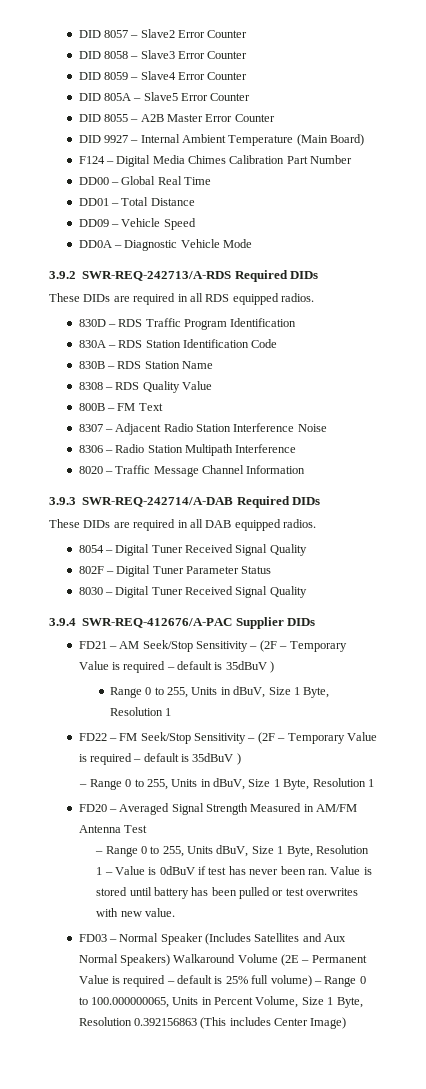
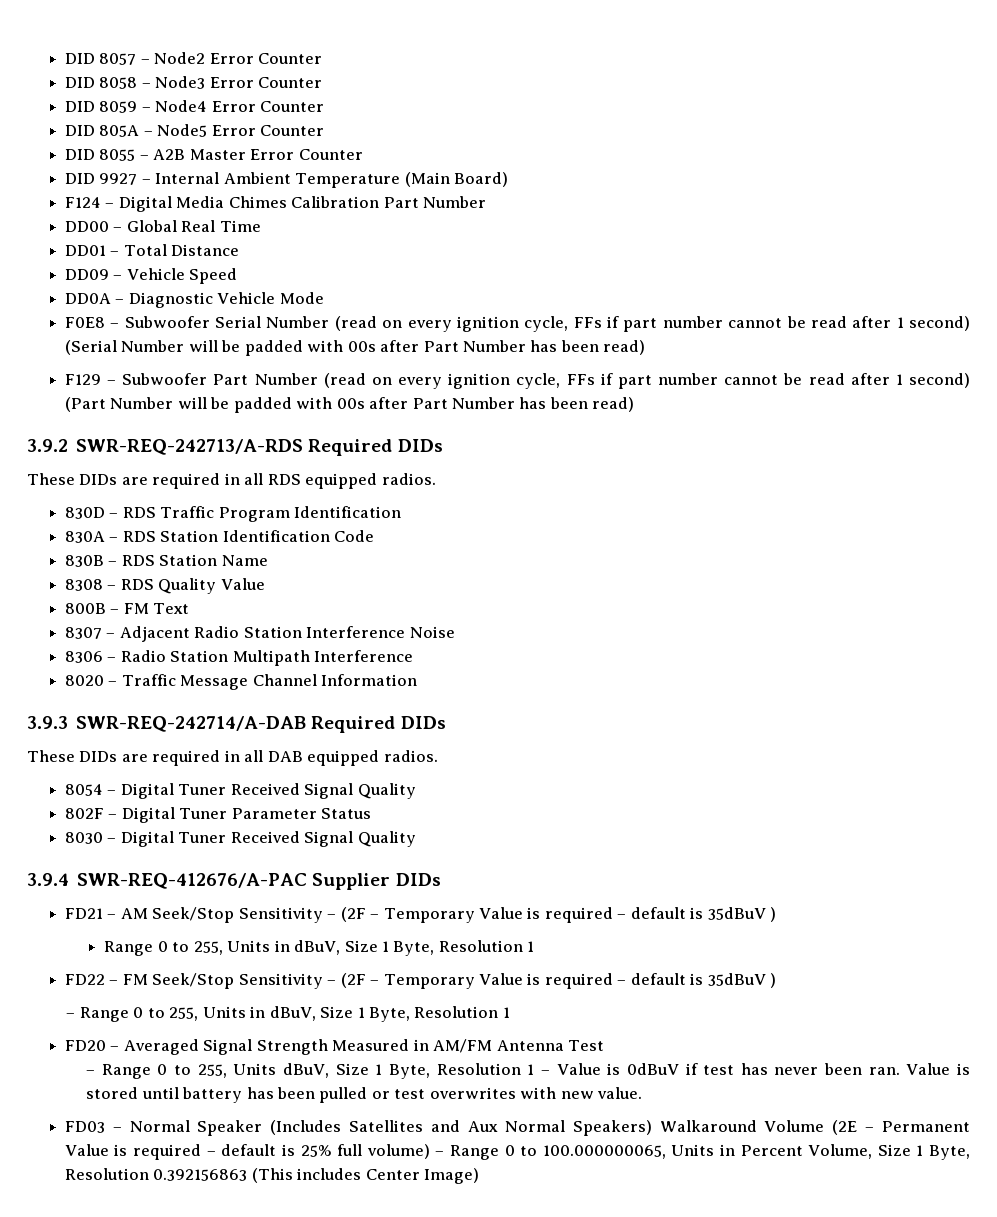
- DID 8057 – Slave2 Error Counter
+ DID 8057 – Node2 Error Counter
- DID 8058 – Slave3 Error Counter
+ DID 8058 – Node3 Error Counter
- DID 8059 – Slave4 Error Counter
+ DID 8059 – Node4 Error Counter
- DID 805A – Slave5 Error Counter
+ DID 805A – Node5 Error Counter
+ F0E8 – Subwoofer Serial Number (read on every ignition cycle, FFs if part number cannot be read after 1 second) (Serial Number will be padded with 00s after Part Number has been read)
+ F129 – Subwoofer Part Number (read on every ignition cycle, FFs if part number cannot be read after 1 second) (Part Number will be padded with 00s after Part Number has been read)

